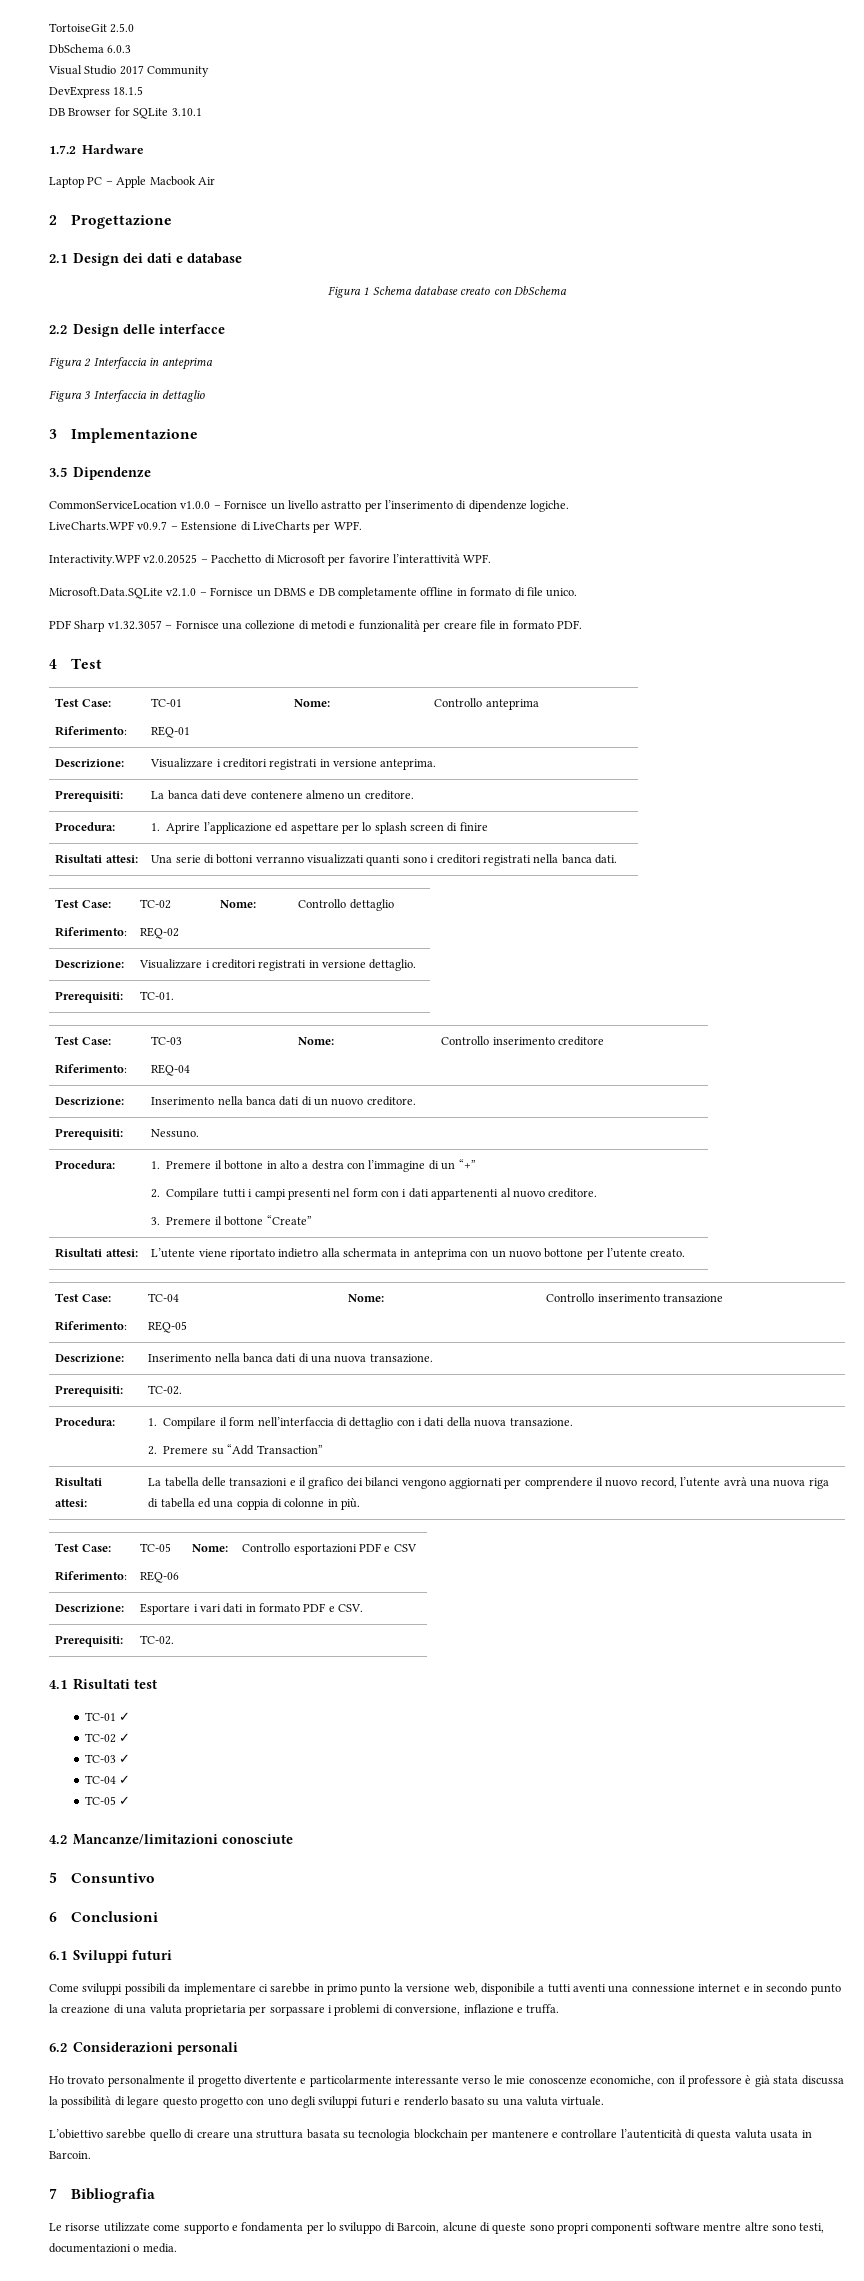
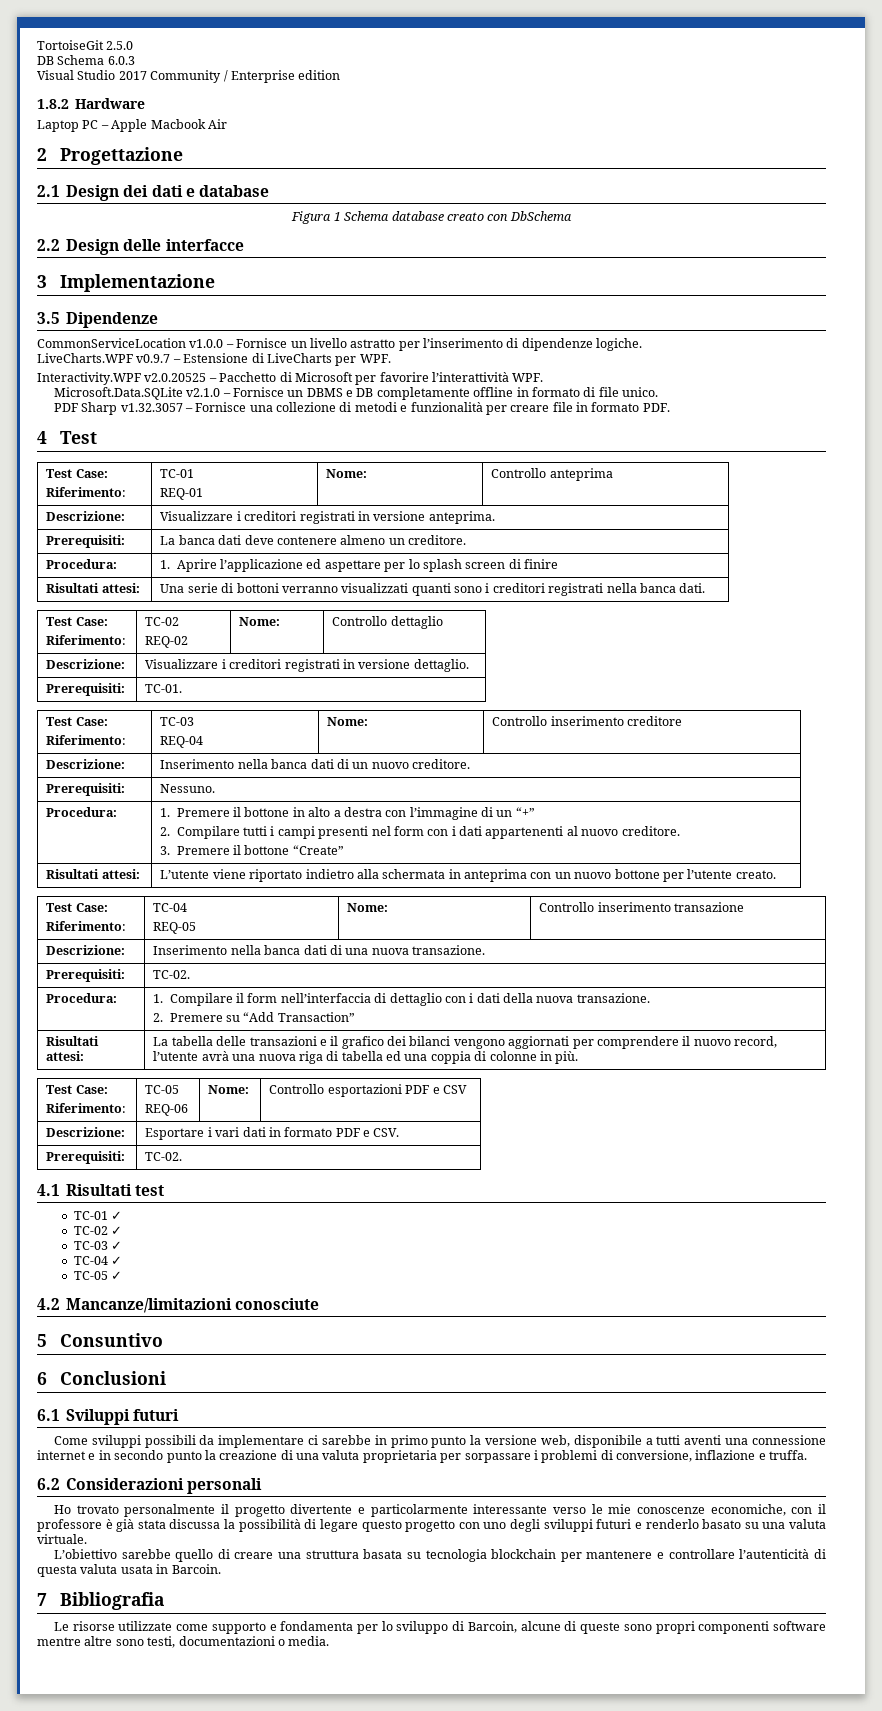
- DbSchema 6.0.3
+ DB Schema 6.0.3
- Visual Studio 2017 Community
- DevExpress 18.1.5
- DB Browser for SQLite 3.10.1
- 1.7.2 Hardware
+ Visual Studio 2017 Community / Enterprise edition
+ 1.8.2 Hardware
- Figura 2 Interfaccia in anteprima
- Figura 3 Interfaccia in dettaglio

